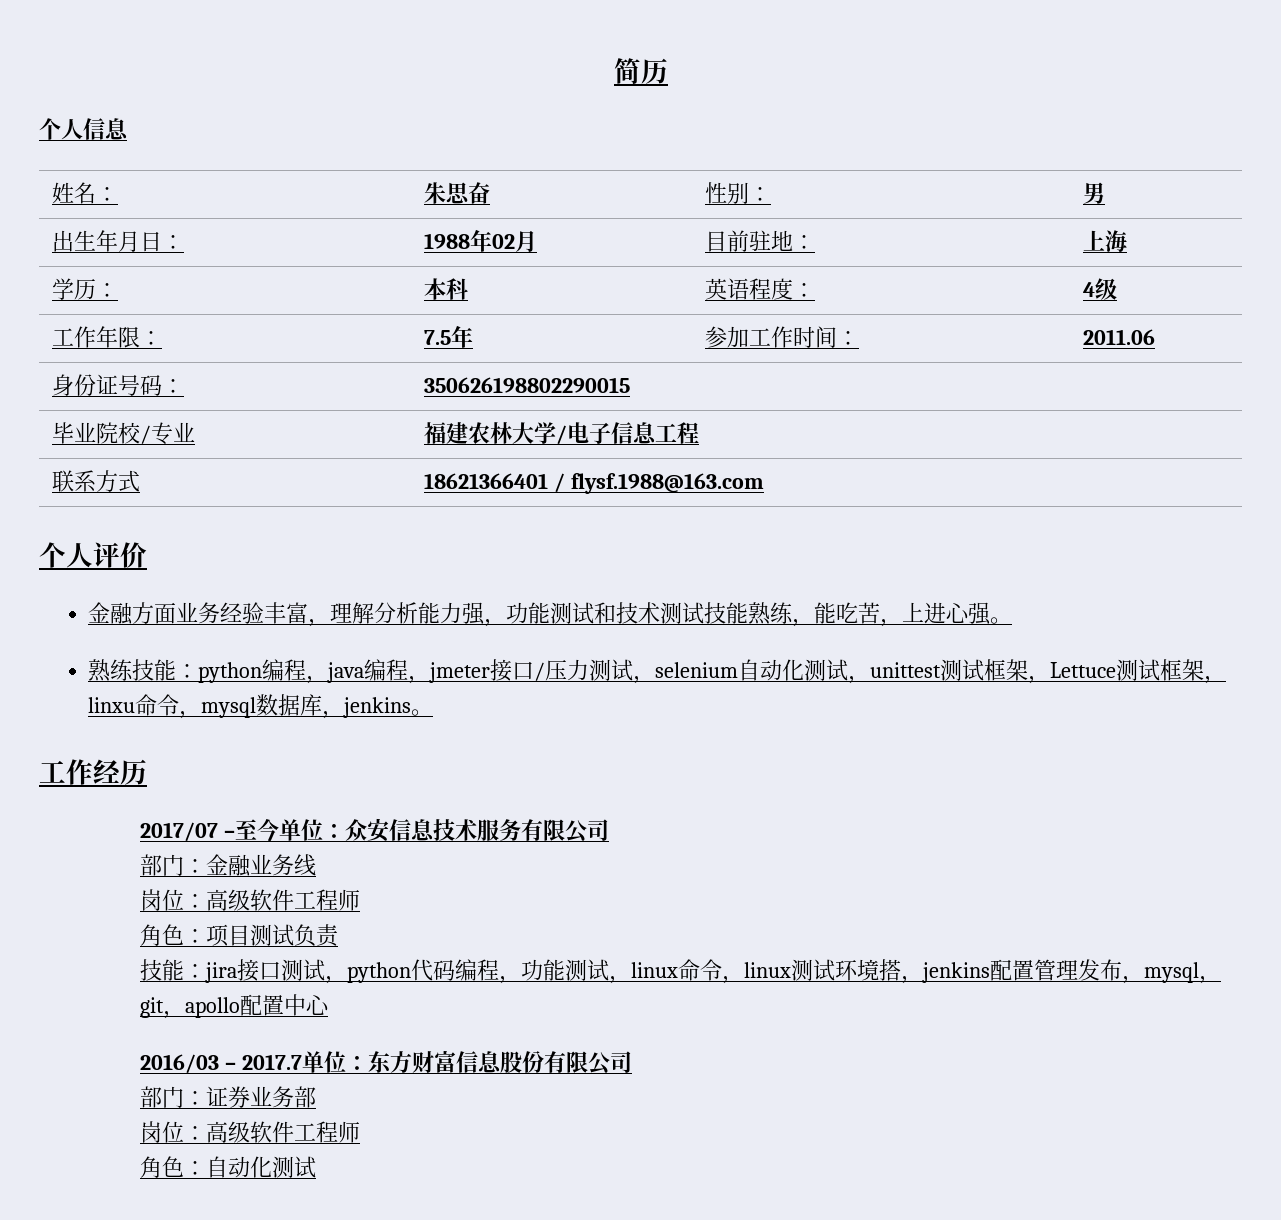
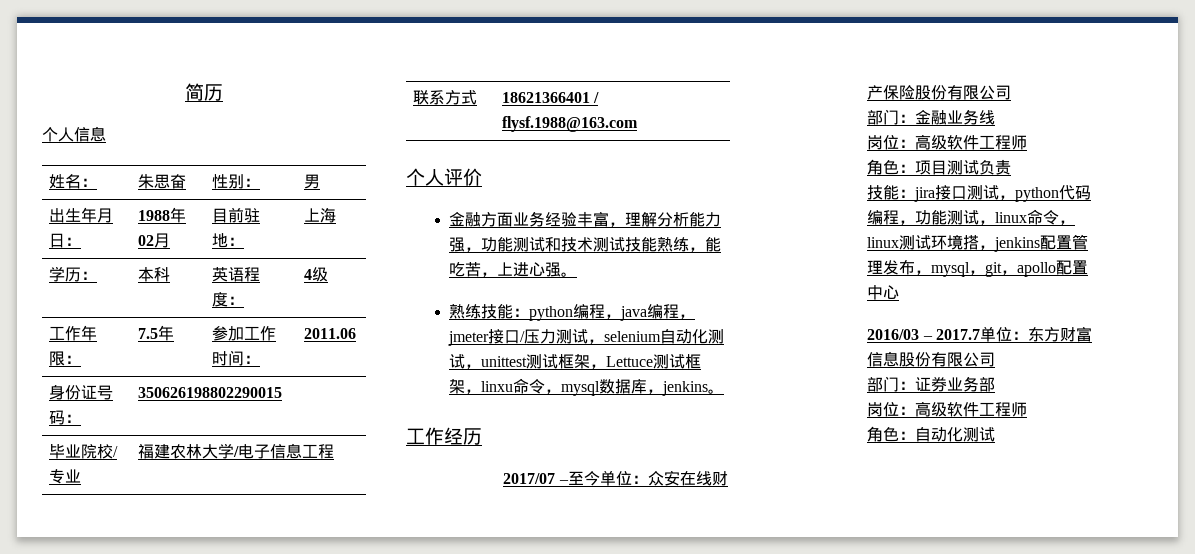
- 2017/07 –至今单位：众安信息技术服务有限公司
+ 2017/07 –至今单位：众安在线财产保险股份有限公司

